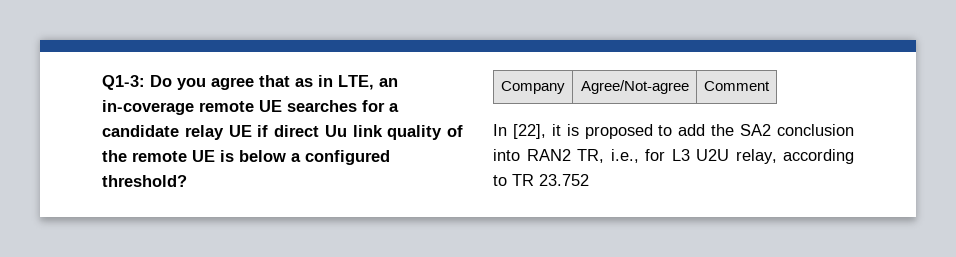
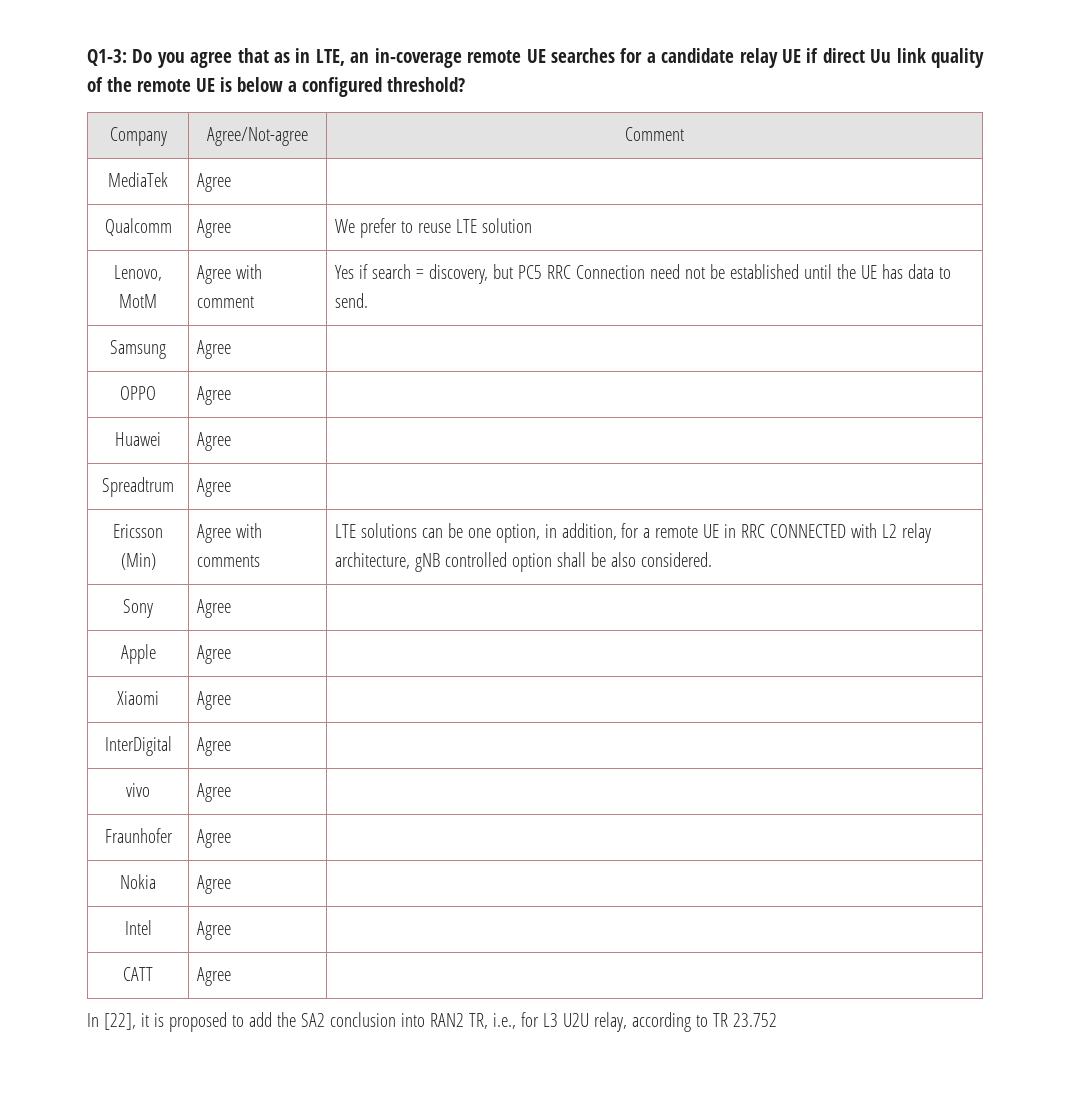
+ MediaTek | Agree |
+ Qualcomm | Agree | We prefer to reuse LTE solution
+ Lenovo, MotM | Agree with comment | Yes if search = discovery, but PC5 RRC Connection need not be established until the UE has data to send.
+ Samsung | Agree |
+ OPPO | Agree |
+ Huawei | Agree |
+ Spreadtrum | Agree |
+ Ericsson (Min) | Agree with comments | LTE solutions can be one option, in addition, for a remote UE in RRC CONNECTED with L2 relay architecture, gNB controlled option shall be also considered.
+ Sony | Agree |
+ Apple | Agree |
+ Xiaomi | Agree |
+ InterDigital | Agree |
+ vivo | Agree |
+ Fraunhofer | Agree |
+ Nokia | Agree |
+ Intel | Agree |
+ CATT | Agree |

